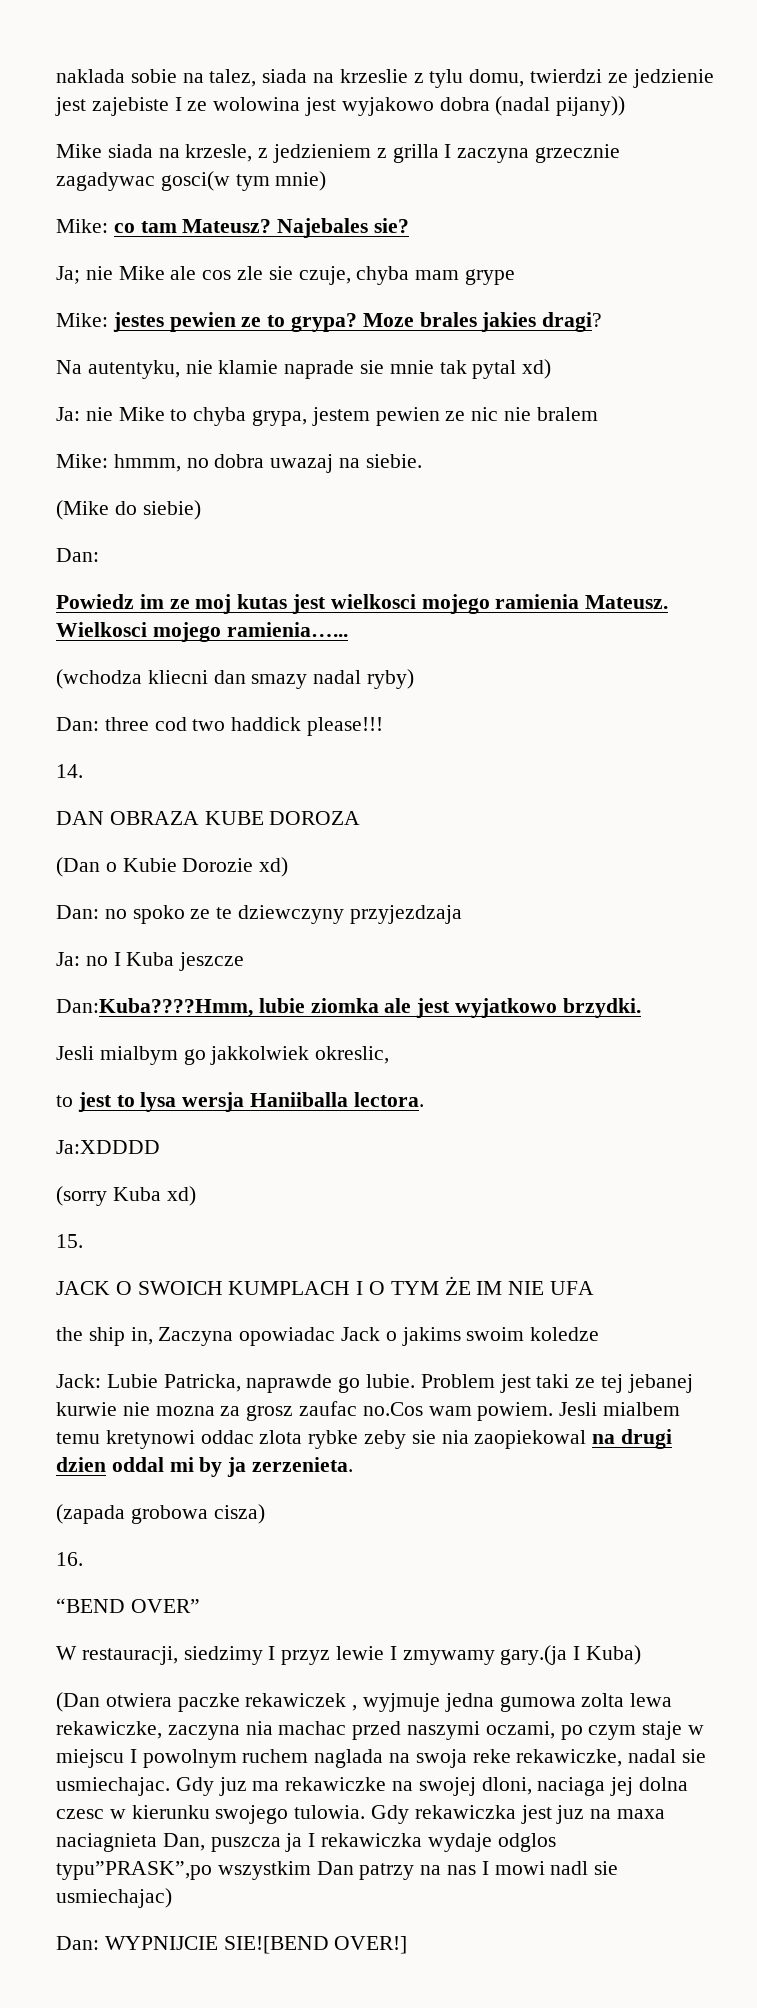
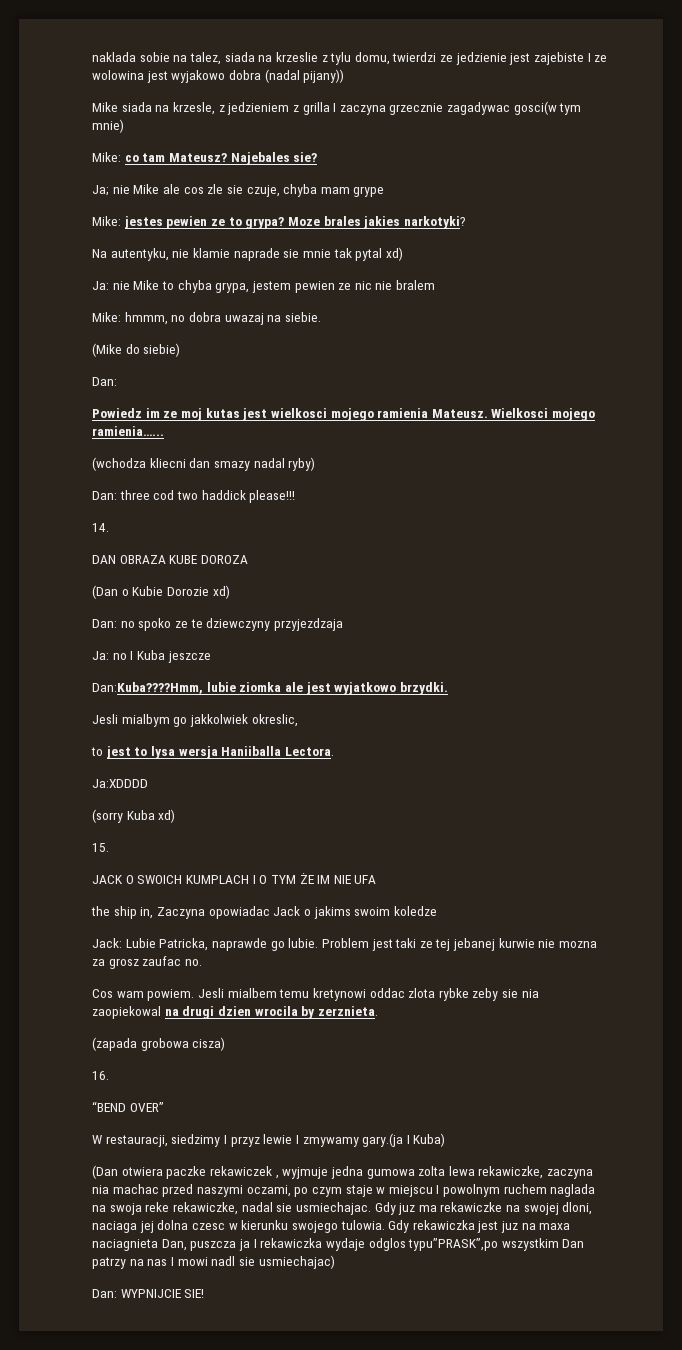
- Moze brales jakies dragi?
+ Moze brales jakies narkotyki?
- to jest to lysa wersja Haniiballa lectora.
+ to jest to lysa wersja Haniiballa Lectora.
- Problem jest taki ze tej jebanej kurwie nie mozna za grosz zaufac no.Cos wam powiem.
+ Problem jest taki ze tej jebanej kurwie nie mozna za grosz zaufac no.
+ Cos wam powiem.
- Jesli mialbem temu kretynowi oddac zlota rybke zeby sie nia zaopiekowal na drugi dzien oddal mi by ja zerzenieta.
+ Jesli mialbem temu kretynowi oddac zlota rybke zeby sie nia zaopiekowal na drugi dzien wrocila by zerznieta.
- Dan: WYPNIJCIE SIE![BEND OVER!]
+ Dan: WYPNIJCIE SIE!

